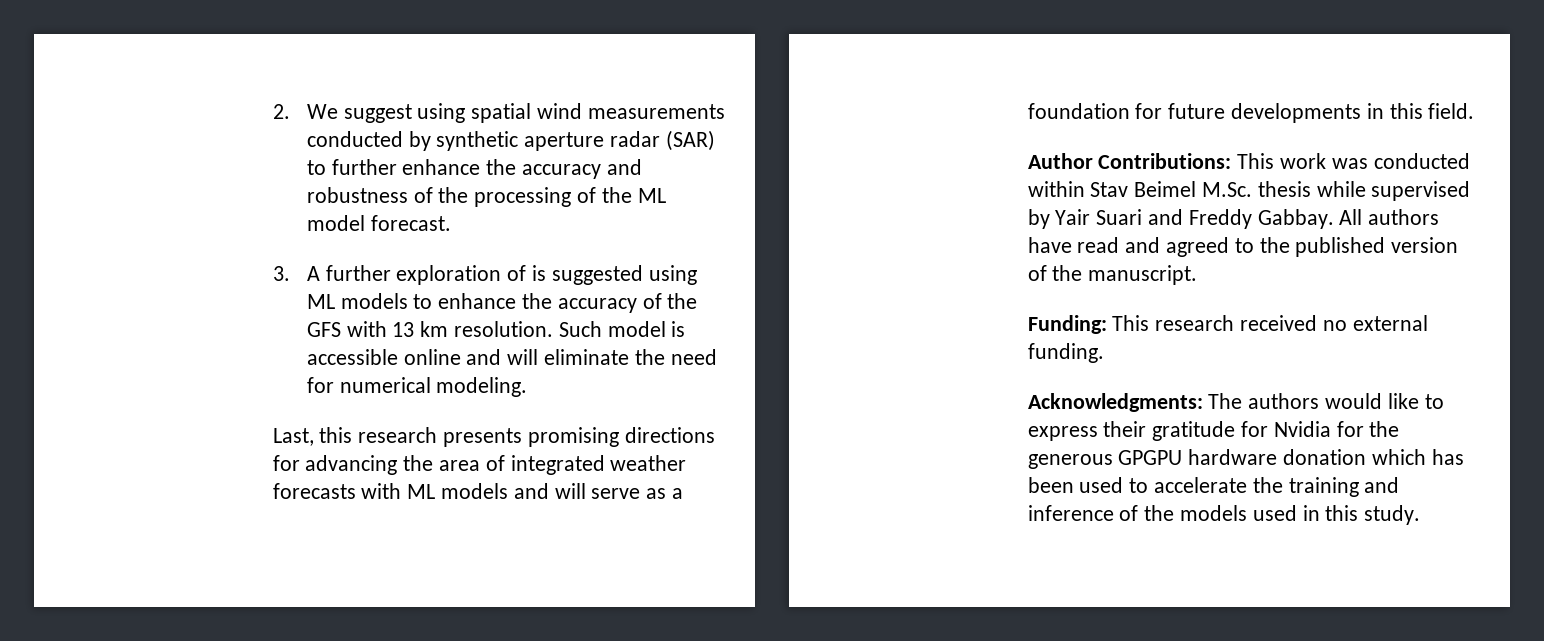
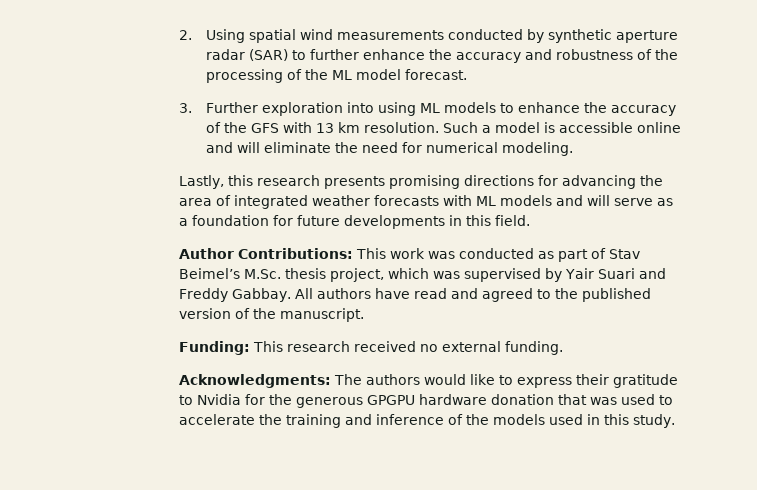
- 2. We suggest using spatial wind measurements conducted by synthetic aperture radar (SAR) to further enhance the accuracy and robustness of the processing of the ML model forecast.
+ 2. Using spatial wind measurements conducted by synthetic aperture radar (SAR) to further enhance the accuracy and robustness of the processing of the ML model forecast.
- 3. A further exploration of is suggested using ML models to enhance the accuracy of the GFS with 13 km resolution.
+ 3. Further exploration into using ML models to enhance the accuracy of the GFS with 13 km resolution.
- Such model is accessible online and will eliminate the need for numerical modeling.
+ Such a model is accessible online and will eliminate the need for numerical modeling.
- Last, this research presents promising directions for advancing the area of integrated weather forecasts with ML models and will serve as a foundation for future developments in this field.
+ Lastly, this research presents promising directions for advancing the area of integrated weather forecasts with ML models and will serve as a foundation for future developments in this field.
- Author Contributions: This work was conducted within Stav Beimel M.Sc. thesis while supervised by Yair Suari and Freddy Gabbay.
+ Author Contributions: This work was conducted as part of Stav Beimel’s M.Sc. thesis project, which was supervised by Yair Suari and Freddy Gabbay.
- Acknowledgments: The authors would like to express their gratitude for Nvidia for the generous GPGPU hardware donation which has been used to accelerate the training and inference of the models used in this study.
+ Acknowledgments: The authors would like to express their gratitude to Nvidia for the generous GPGPU hardware donation that was used to accelerate the training and inference of the models used in this study.

